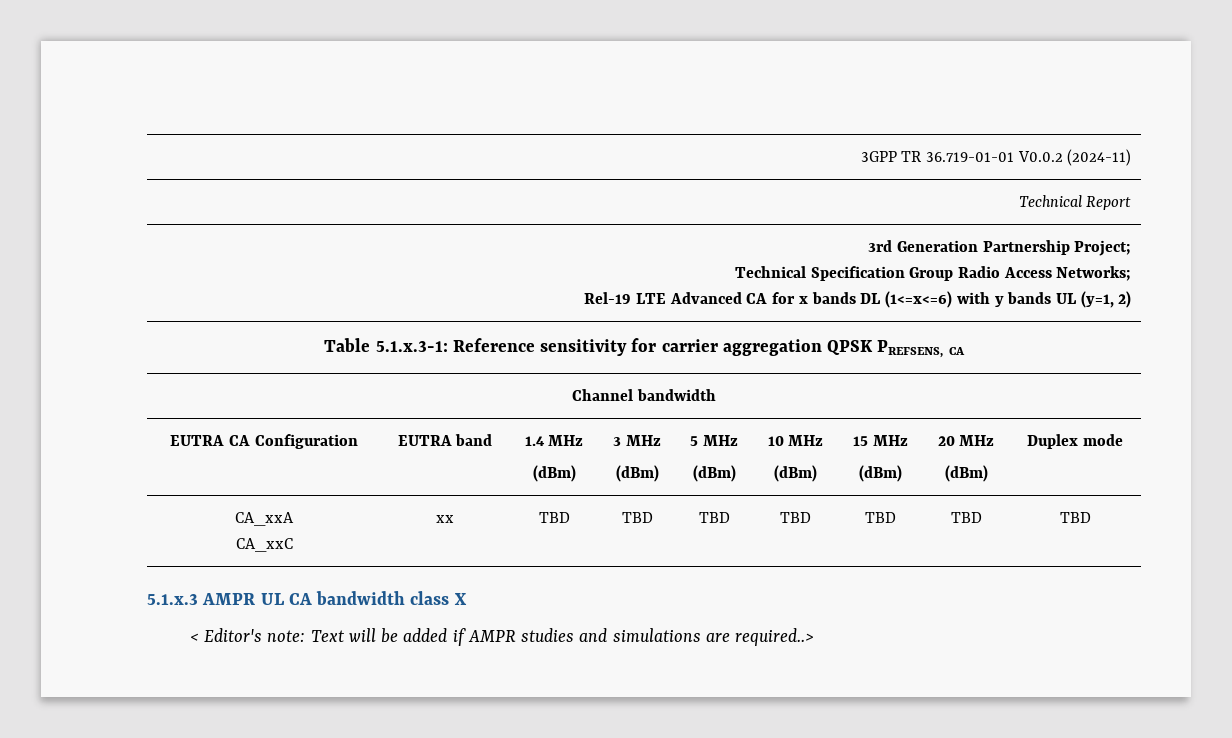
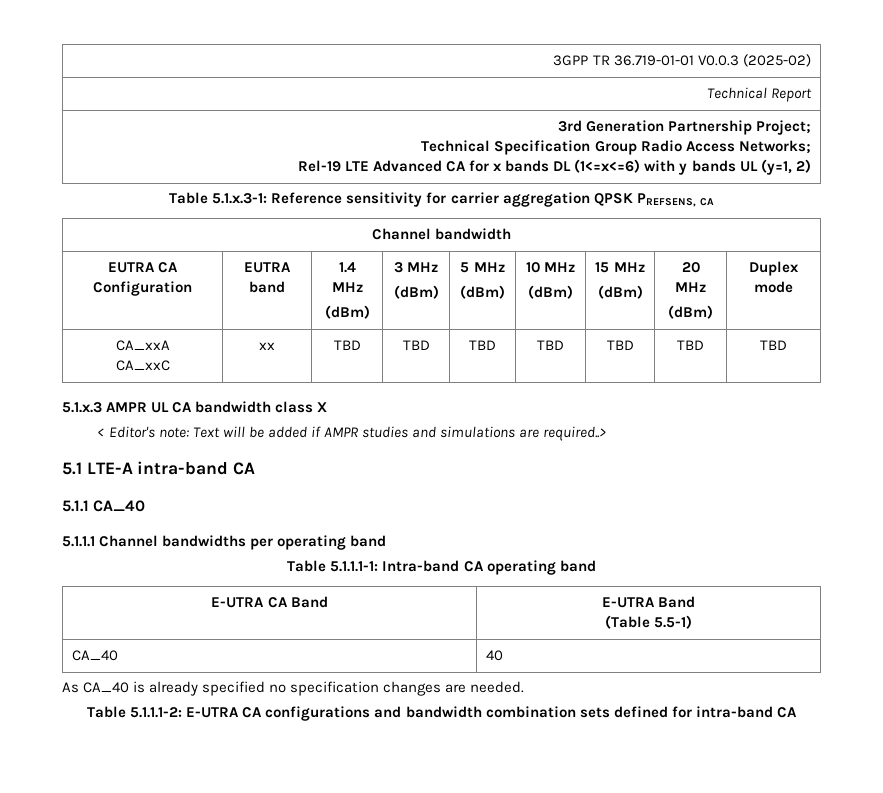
- 3GPP TR 36.719-01-01 V0.0.2 (2024-11)
+ 3GPP TR 36.719-01-01 V0.0.3 (2025-02)
+ 5.1 LTE-A intra-band CA
+ 5.1.1 CA_40
+ 5.1.1.1 Channel bandwidths per operating band
+ Table 5.1.1.1-1: Intra-band CA operating band
+ E-UTRA CA Band | E-UTRA Band
+ (Table 5.5-1)
+ CA_40 | 40
+ As CA_40 is already specified no specification changes are needed.
+ Table 5.1.1.1-2: E-UTRA CA configurations and bandwidth combination sets defined for intra-band CA

